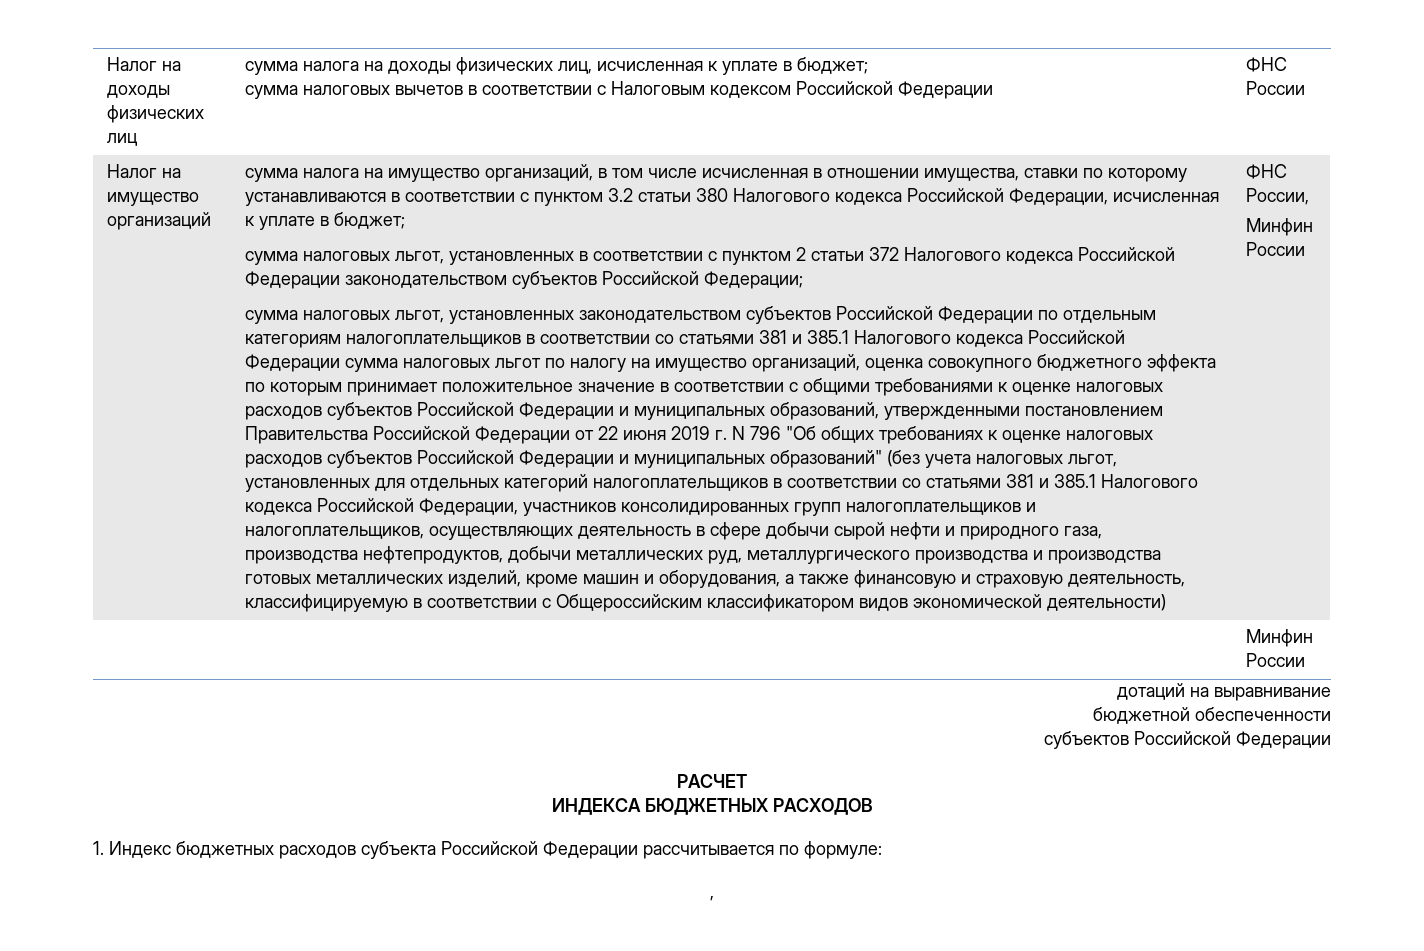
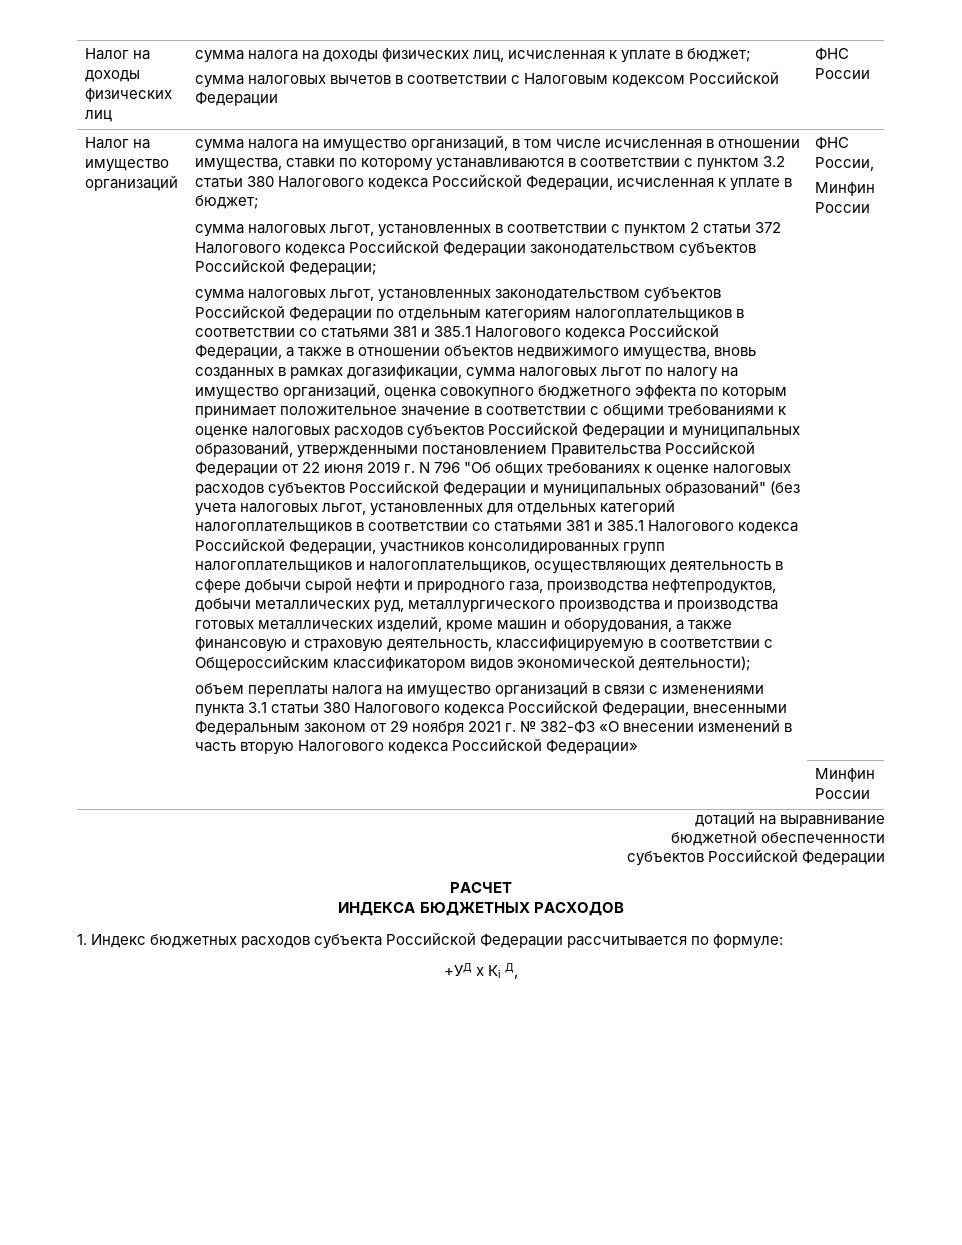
- сумма налоговых льгот, установленных законодательством субъектов Российской Федерации по отдельным категориям налогоплательщиков в соответствии со статьями 381 и 385.1 Налогового кодекса Российской Федерации сумма налоговых льгот по налогу на имущество организаций, оценка совокупного бюджетного эффекта по которым принимает положительное значение в соответствии с общими требованиями к оценке налоговых расходов субъектов Российской Федерации и муниципальных образований, утвержденными постановлением Правительства Российской Федерации от 22 июня 2019 г. N 796 "Об общих требованиях к оценке налоговых расходов субъектов Российской Федерации и муниципальных образований" (без учета налоговых льгот, установленных для отдельных категорий налогоплательщиков в соответствии со статьями 381 и 385.1 Налогового кодекса Российской Федерации, участников консолидированных групп налогоплательщиков и налогоплательщиков, осуществляющих деятельность в сфере добычи сырой нефти и природного газа, производства нефтепродуктов, добычи металлических руд, металлургического производства и производства готовых металлических изделий, кроме машин и оборудования, а также финансовую и страховую деятельность, классифицируемую в соответствии с Общероссийским классификатором видов экономической деятельности)
+ сумма налоговых льгот, установленных законодательством субъектов Российской Федерации по отдельным категориям налогоплательщиков в соответствии со статьями 381 и 385.1 Налогового кодекса Российской Федерации, а также в отношении объектов недвижимого имущества, вновь созданных в рамках догазификации, сумма налоговых льгот по налогу на имущество организаций, оценка совокупного бюджетного эффекта по которым принимает положительное значение в соответствии с общими требованиями к оценке налоговых расходов субъектов Российской Федерации и муниципальных образований, утвержденными постановлением Правительства Российской Федерации от 22 июня 2019 г. N 796 "Об общих требованиях к оценке налоговых расходов субъектов Российской Федерации и муниципальных образований" (без учета налоговых льгот, установленных для отдельных категорий налогоплательщиков в соответствии со статьями 381 и 385.1 Налогового кодекса Российской Федерации, участников консолидированных групп налогоплательщиков и налогоплательщиков, осуществляющих деятельность в сфере добычи сырой нефти и природного газа, производства нефтепродуктов, добычи металлических руд, металлургического производства и производства готовых металлических изделий, кроме машин и оборудования, а также финансовую и страховую деятельность, классифицируемую в соответствии с Общероссийским классификатором видов экономической деятельности);
+ объем переплаты налога на имущество организаций в связи с изменениями пункта 3.1 статьи 380 Налогового кодекса Российской Федерации, внесенными Федеральным законом от 29 ноября 2021 г. № 382-ФЗ «О внесении изменений в часть вторую Налогового кодекса Российской Федерации»
- ,
+ +УД х Кi Д,

